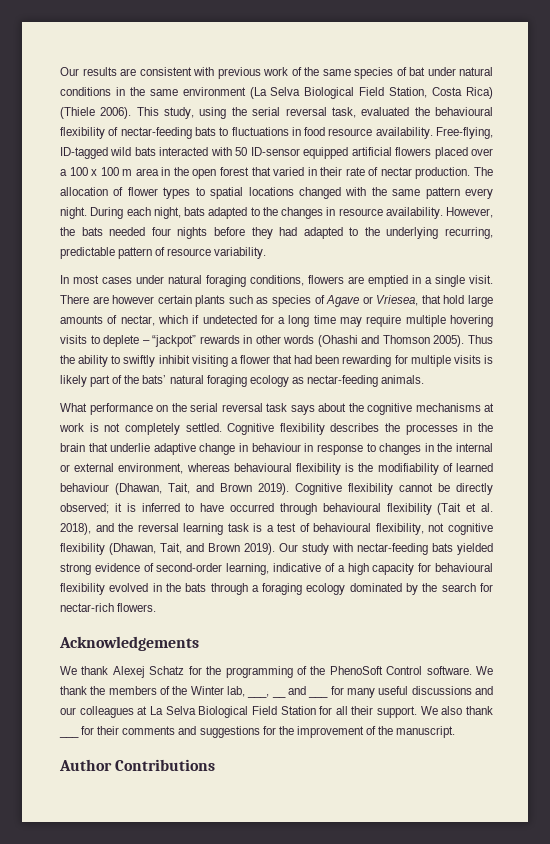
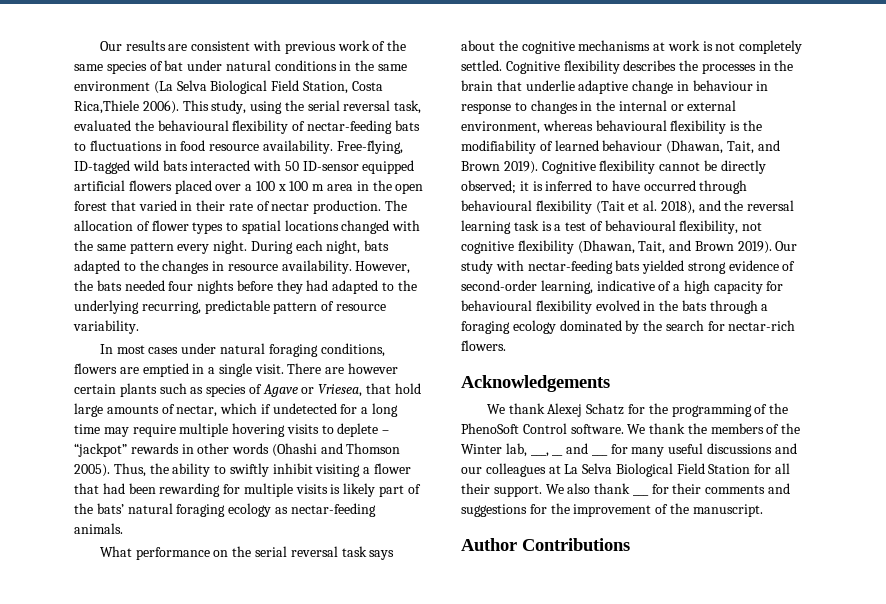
- Our results are consistent with previous work of the same species of bat under natural conditions in the same environment (La Selva Biological Field Station, Costa Rica) (Thiele 2006).
+ Our results are consistent with previous work of the same species of bat under natural conditions in the same environment (La Selva Biological Field Station, Costa Rica,Thiele 2006).
- Thus the ability to swiftly inhibit visiting a flower that had been rewarding for multiple visits is likely part of the bats’ natural foraging ecology as nectar-feeding animals.
+ Thus, the ability to swiftly inhibit visiting a flower that had been rewarding for multiple visits is likely part of the bats’ natural foraging ecology as nectar-feeding animals.

